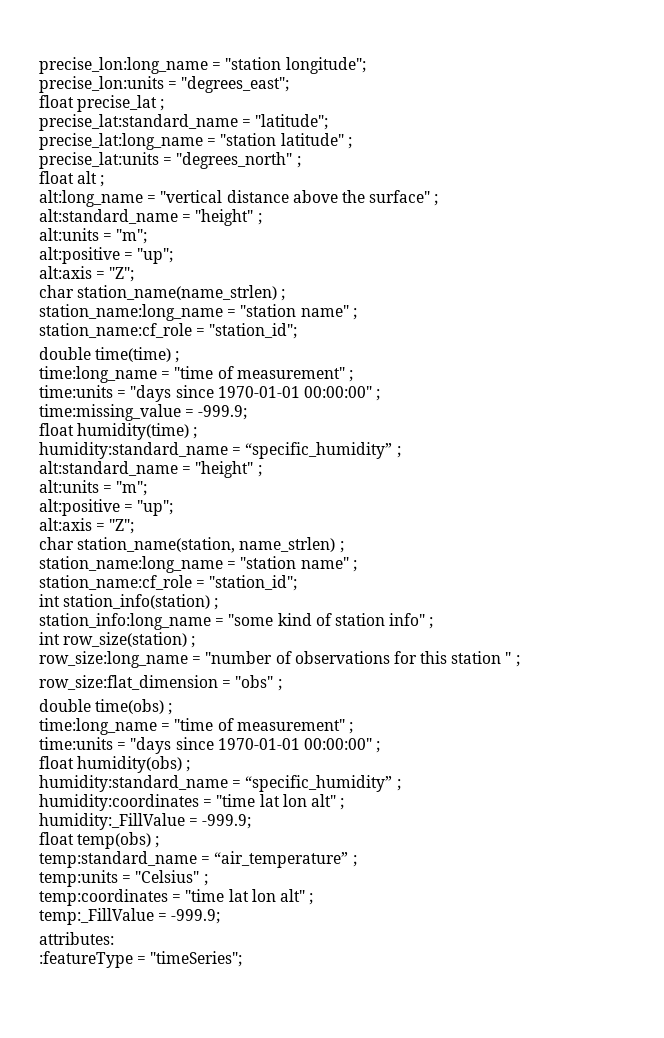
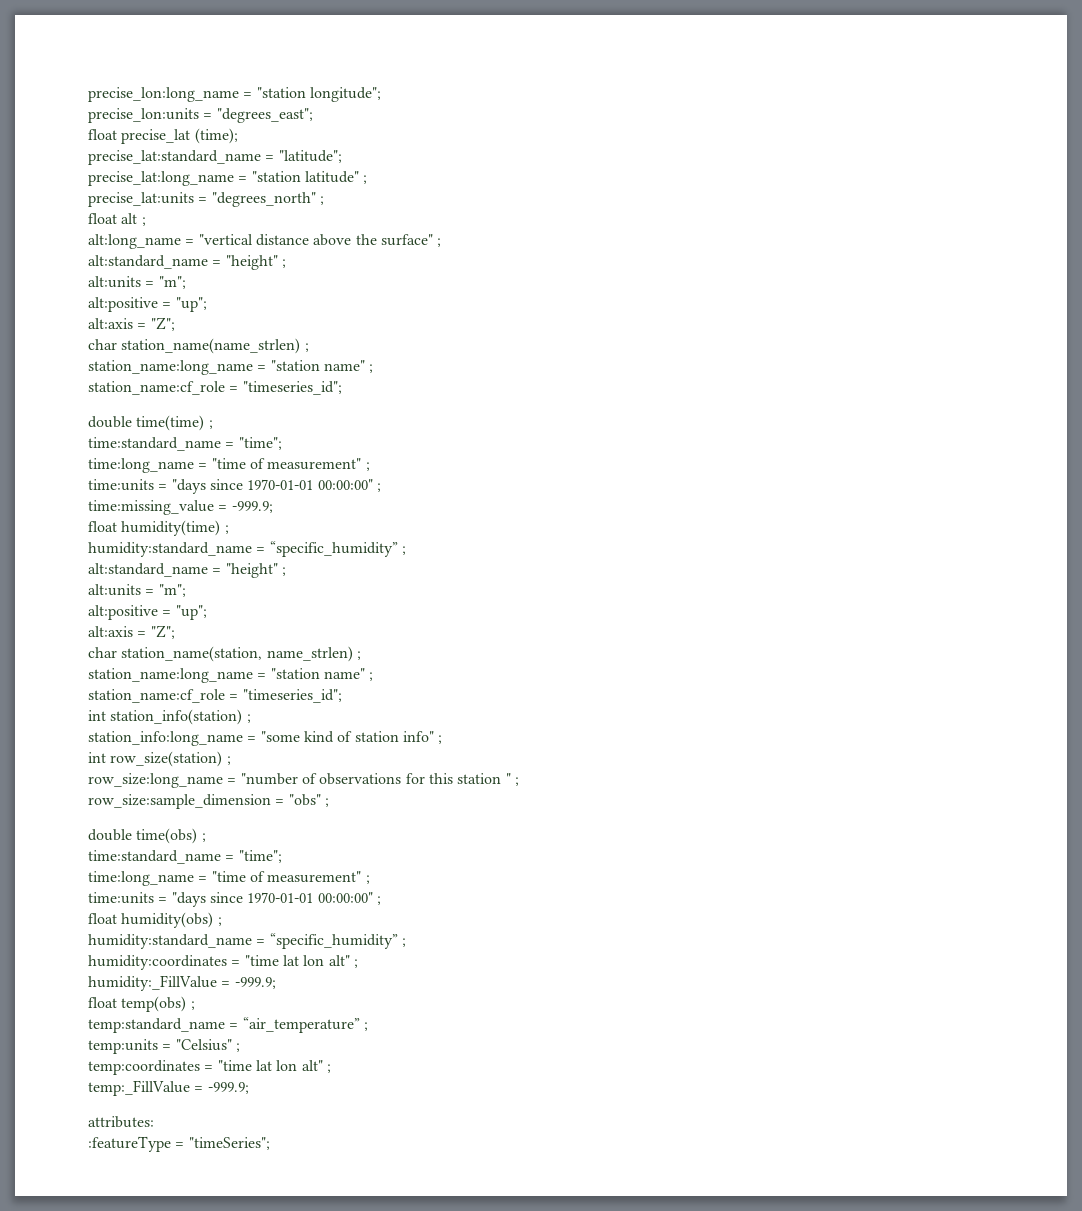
- float precise_lat ;
+ float precise_lat (time);
  char station_name(name_strlen) ;
  station_name:long_name = "station name" ;
- station_name:cf_role = "station_id";
+ station_name:cf_role = "timeseries_id";
  double time(time) ;
+ time:standard_name = "time";
  char station_name(station, name_strlen) ;
  station_name:long_name = "station name" ;
- station_name:cf_role = "station_id";
+ station_name:cf_role = "timeseries_id";
- row_size:flat_dimension = "obs" ;
+ row_size:sample_dimension = "obs" ;
  double time(obs) ;
+ time:standard_name = "time";

